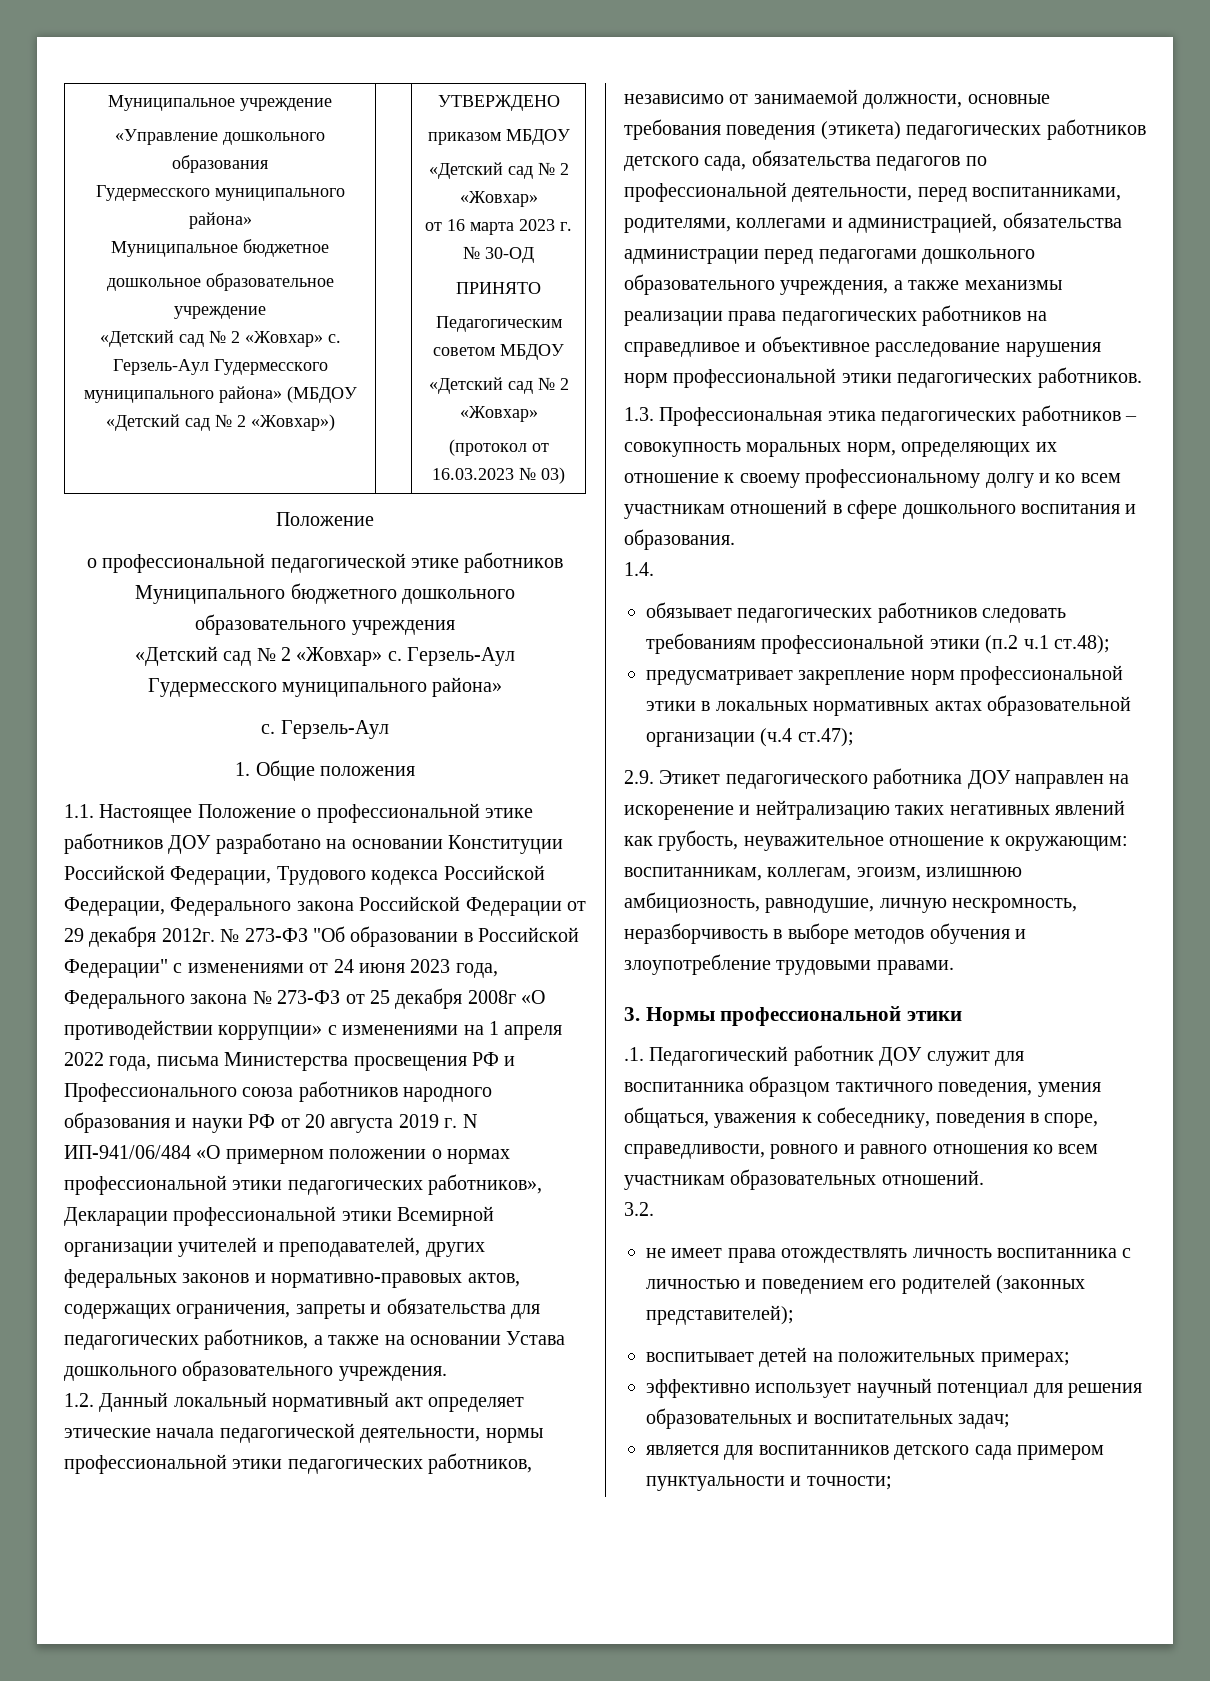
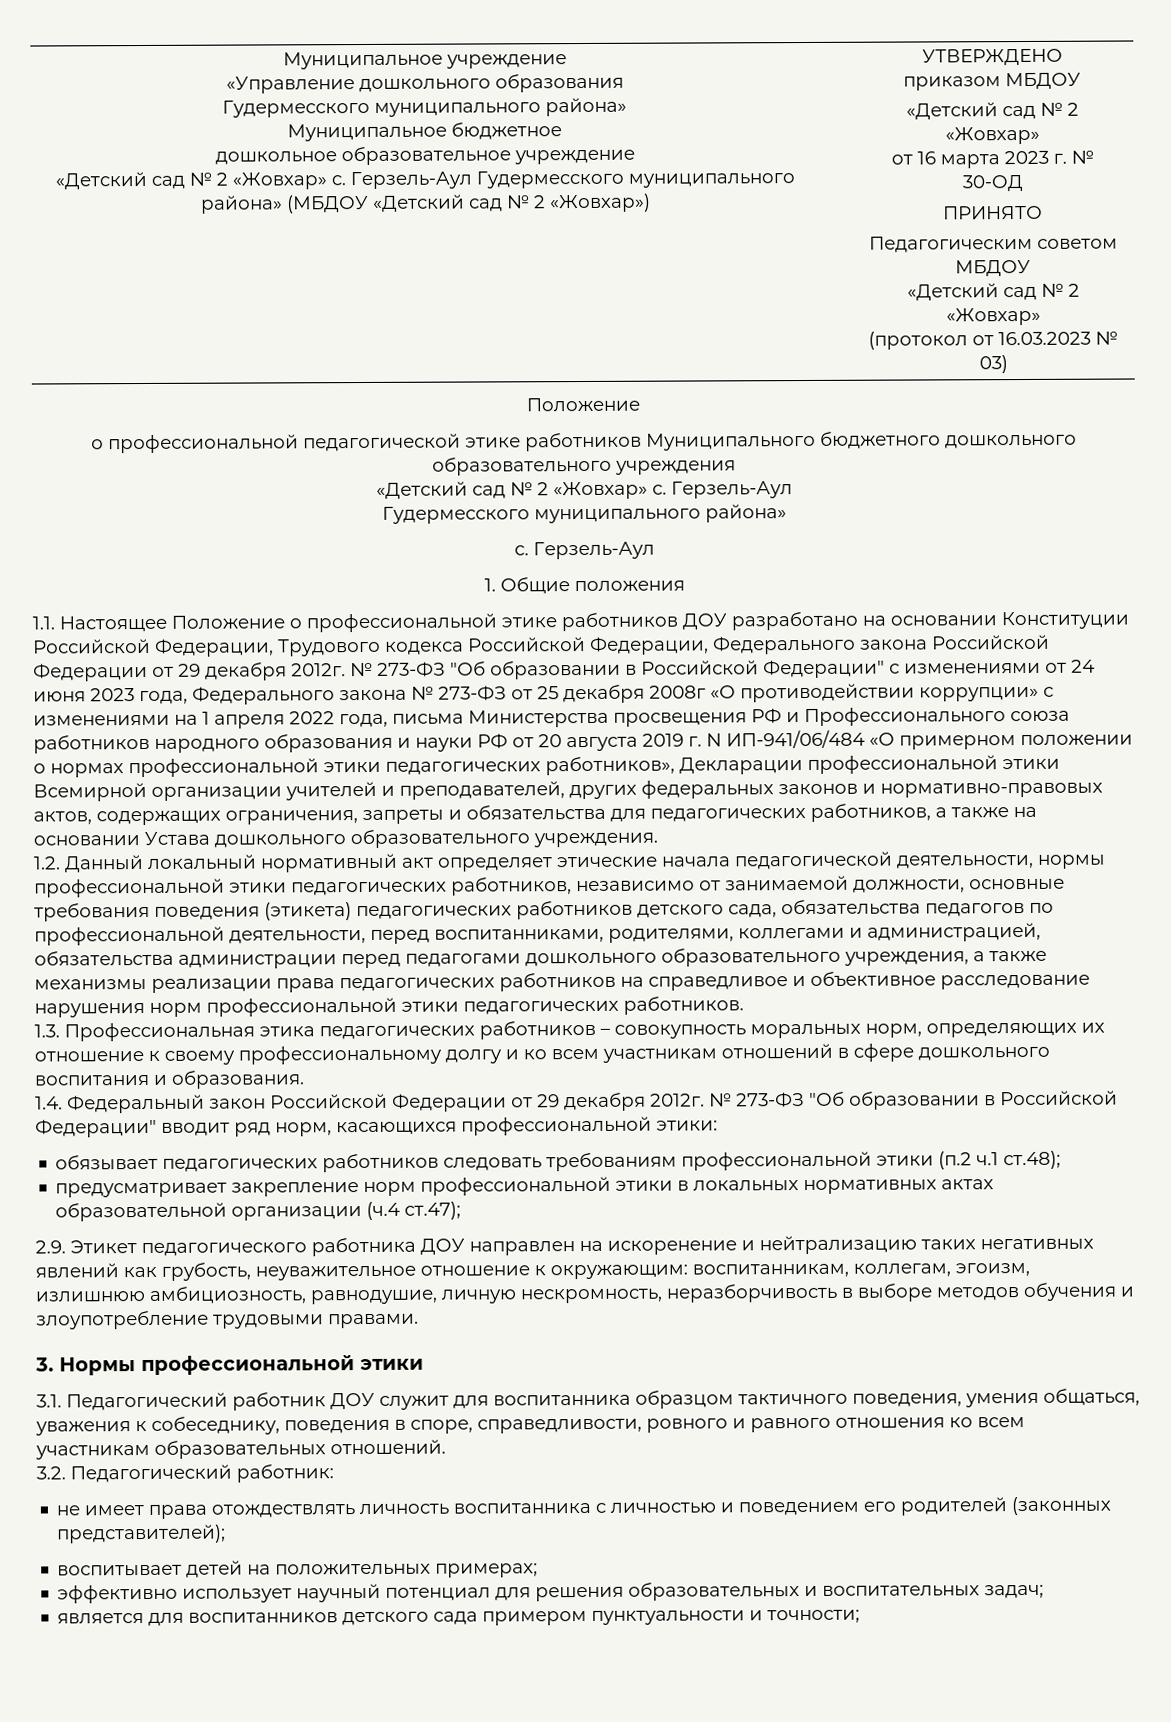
- 1.4.
+ 1.4. Федеральный закон Российской Федерации от 29 декабря 2012г. № 273-ФЗ "Об образовании в Российской Федерации" вводит ряд норм, касающихся профессиональной этики:
- .1. Педагогический работник ДОУ служит для воспитанника образцом тактичного поведения, умения общаться, уважения к собеседнику, поведения в споре, справедливости, ровного и равного отношения ко всем участникам образовательных отношений.
+ 3.1. Педагогический работник ДОУ служит для воспитанника образцом тактичного поведения, умения общаться, уважения к собеседнику, поведения в споре, справедливости, ровного и равного отношения ко всем участникам образовательных отношений.
- 3.2.
+ 3.2. Педагогический работник:

